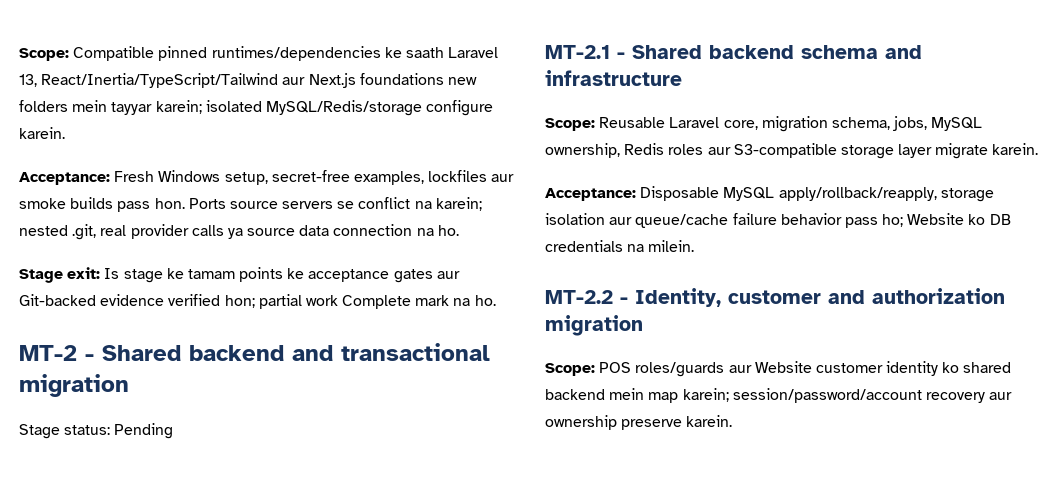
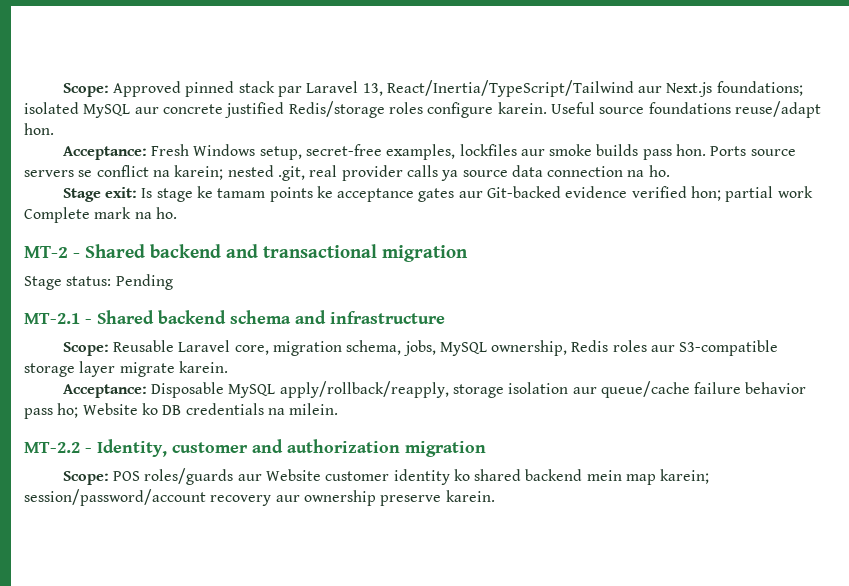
- Scope: Compatible pinned runtimes/dependencies ke saath Laravel 13, React/Inertia/TypeScript/Tailwind aur Next.js foundations new folders mein tayyar karein; isolated MySQL/Redis/storage configure karein.
+ Scope: Approved pinned stack par Laravel 13, React/Inertia/TypeScript/Tailwind aur Next.js foundations; isolated MySQL aur concrete justified Redis/storage roles configure karein. Useful source foundations reuse/adapt hon.

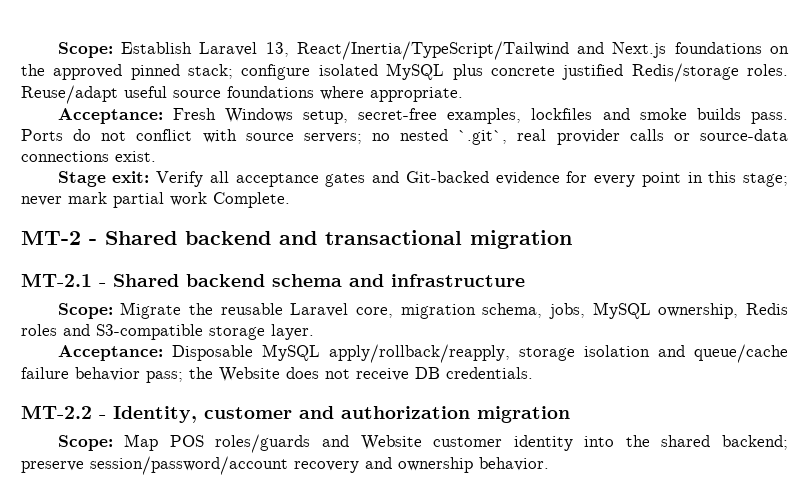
- Scope: Approved pinned stack par Laravel 13, React/Inertia/TypeScript/Tailwind aur Next.js foundations; isolated MySQL aur concrete justified Redis/storage roles configure karein. Useful source foundations reuse/adapt hon.
+ Scope: Establish Laravel 13, React/Inertia/TypeScript/Tailwind and Next.js foundations on the approved pinned stack; configure isolated MySQL plus concrete justified Redis/storage roles. Reuse/adapt useful source foundations where appropriate.
- Acceptance: Fresh Windows setup, secret-free examples, lockfiles aur smoke builds pass hon. Ports source servers se conflict na karein; nested .git, real provider calls ya source data connection na ho.
- Stage exit: Is stage ke tamam points ke acceptance gates aur Git-backed evidence verified hon; partial work Complete mark na ho.
+ Acceptance: Fresh Windows setup, secret-free examples, lockfiles and smoke builds pass. Ports do not conflict with source servers; no nested `.git`, real provider calls or source-data connections exist.
+ Stage exit: Verify all acceptance gates and Git-backed evidence for every point in this stage; never mark partial work Complete.
- Stage status: Pending
- Scope: Reusable Laravel core, migration schema, jobs, MySQL ownership, Redis roles aur S3-compatible storage layer migrate karein.
+ Scope: Migrate the reusable Laravel core, migration schema, jobs, MySQL ownership, Redis roles and S3-compatible storage layer.
- Acceptance: Disposable MySQL apply/rollback/reapply, storage isolation aur queue/cache failure behavior pass ho; Website ko DB credentials na milein.
+ Acceptance: Disposable MySQL apply/rollback/reapply, storage isolation and queue/cache failure behavior pass; the Website does not receive DB credentials.
- Scope: POS roles/guards aur Website customer identity ko shared backend mein map karein; session/password/account recovery aur ownership preserve karein.
+ Scope: Map POS roles/guards and Website customer identity into the shared backend; preserve session/password/account recovery and ownership behavior.

